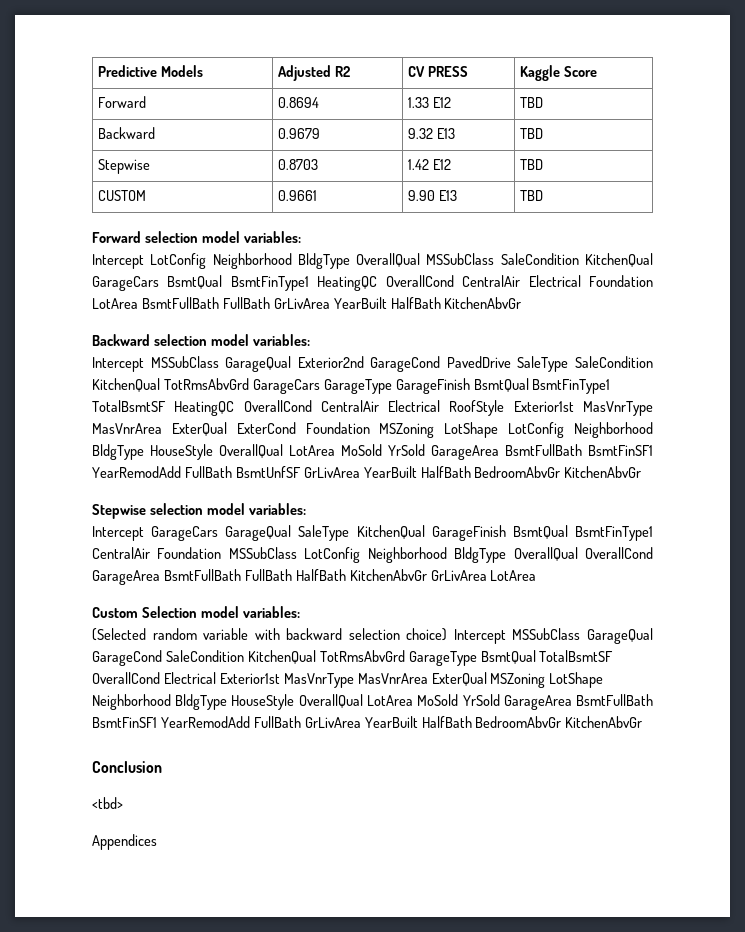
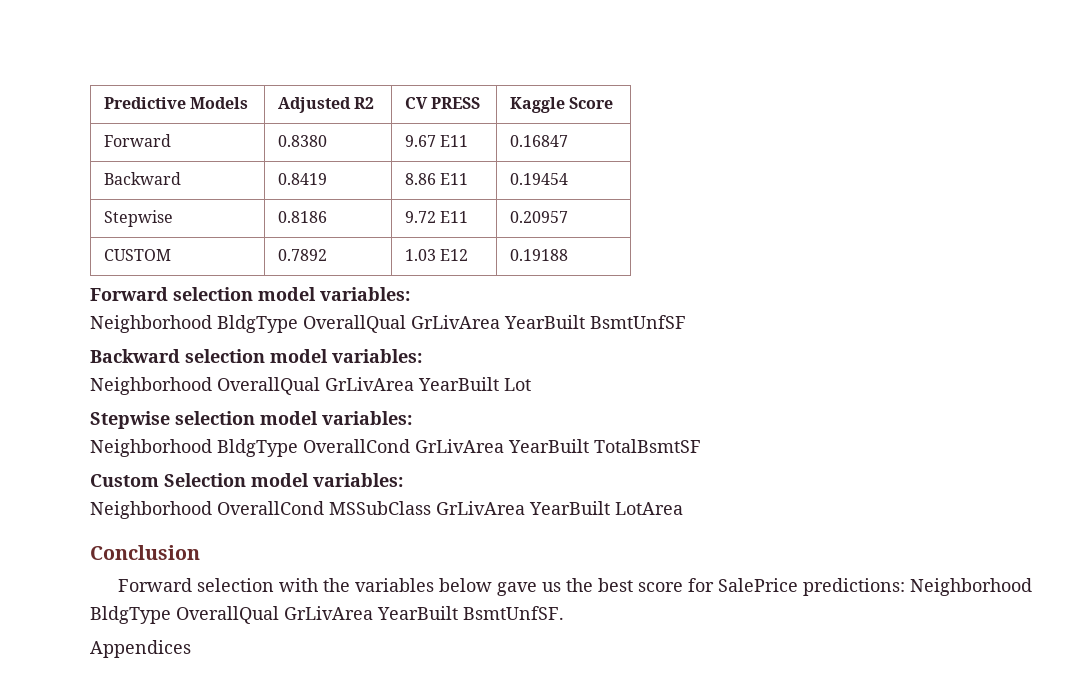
- Forward | 0.8694 | 1.33 E12 | TBD
- Backward | 0.9679 | 9.32 E13 | TBD
- Stepwise | 0.8703 | 1.42 E12 | TBD
- CUSTOM | 0.9661 | 9.90 E13 | TBD
+ Forward | 0.8380 | 9.67 E11 | 0.16847
+ Backward | 0.8419 | 8.86 E11 | 0.19454
+ Stepwise | 0.8186 | 9.72 E11 | 0.20957
+ CUSTOM | 0.7892 | 1.03 E12 | 0.19188
- Intercept LotConfig Neighborhood BldgType OverallQual MSSubClass SaleCondition KitchenQual GarageCars BsmtQual BsmtFinType1 HeatingQC OverallCond CentralAir Electrical Foundation LotArea BsmtFullBath FullBath GrLivArea YearBuilt HalfBath KitchenAbvGr
+ Neighborhood BldgType OverallQual GrLivArea YearBuilt BsmtUnfSF
  Backward selection model variables:
- Intercept MSSubClass GarageQual Exterior2nd GarageCond PavedDrive SaleType SaleCondition KitchenQual TotRmsAbvGrd GarageCars GarageType GarageFinish BsmtQual BsmtFinType1 TotalBsmtSF HeatingQC OverallCond CentralAir Electrical RoofStyle Exterior1st MasVnrType MasVnrArea ExterQual ExterCond Foundation MSZoning LotShape LotConfig Neighborhood BldgType HouseStyle OverallQual LotArea MoSold YrSold GarageArea BsmtFullBath BsmtFinSF1 YearRemodAdd FullBath BsmtUnfSF GrLivArea YearBuilt HalfBath BedroomAbvGr KitchenAbvGr
+ Neighborhood OverallQual GrLivArea YearBuilt Lot
  Stepwise selection model variables:
- Intercept GarageCars GarageQual SaleType KitchenQual GarageFinish BsmtQual BsmtFinType1 CentralAir Foundation MSSubClass LotConfig Neighborhood BldgType OverallQual OverallCond GarageArea BsmtFullBath FullBath HalfBath KitchenAbvGr GrLivArea LotArea
+ Neighborhood BldgType OverallCond GrLivArea YearBuilt TotalBsmtSF
  Custom Selection model variables:
- (Selected random variable with backward selection choice) Intercept MSSubClass GarageQual GarageCond SaleCondition KitchenQual TotRmsAbvGrd GarageType BsmtQual TotalBsmtSF OverallCond Electrical Exterior1st MasVnrType MasVnrArea ExterQual MSZoning LotShape Neighborhood BldgType HouseStyle OverallQual LotArea MoSold YrSold GarageArea BsmtFullBath BsmtFinSF1 YearRemodAdd FullBath GrLivArea YearBuilt HalfBath BedroomAbvGr KitchenAbvGr
+ Neighborhood OverallCond MSSubClass GrLivArea YearBuilt LotArea
  Conclusion
- <tbd>
+ Forward selection with the variables below gave us the best score for SalePrice predictions: Neighborhood BldgType OverallQual GrLivArea YearBuilt BsmtUnfSF.

